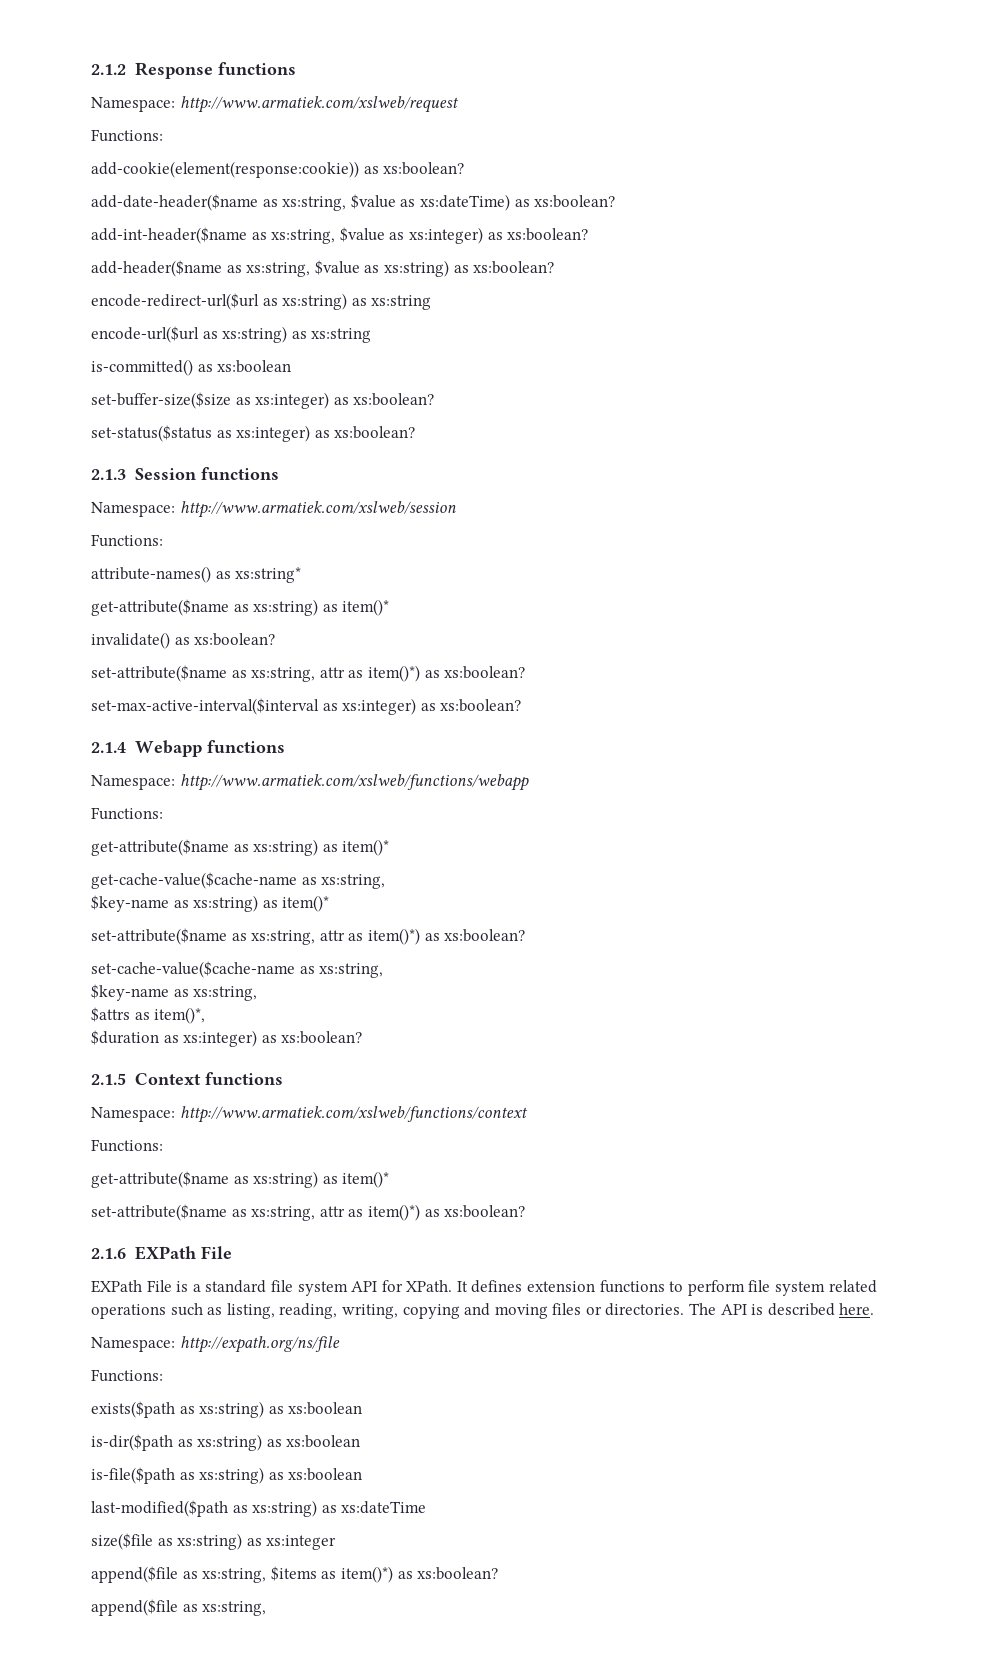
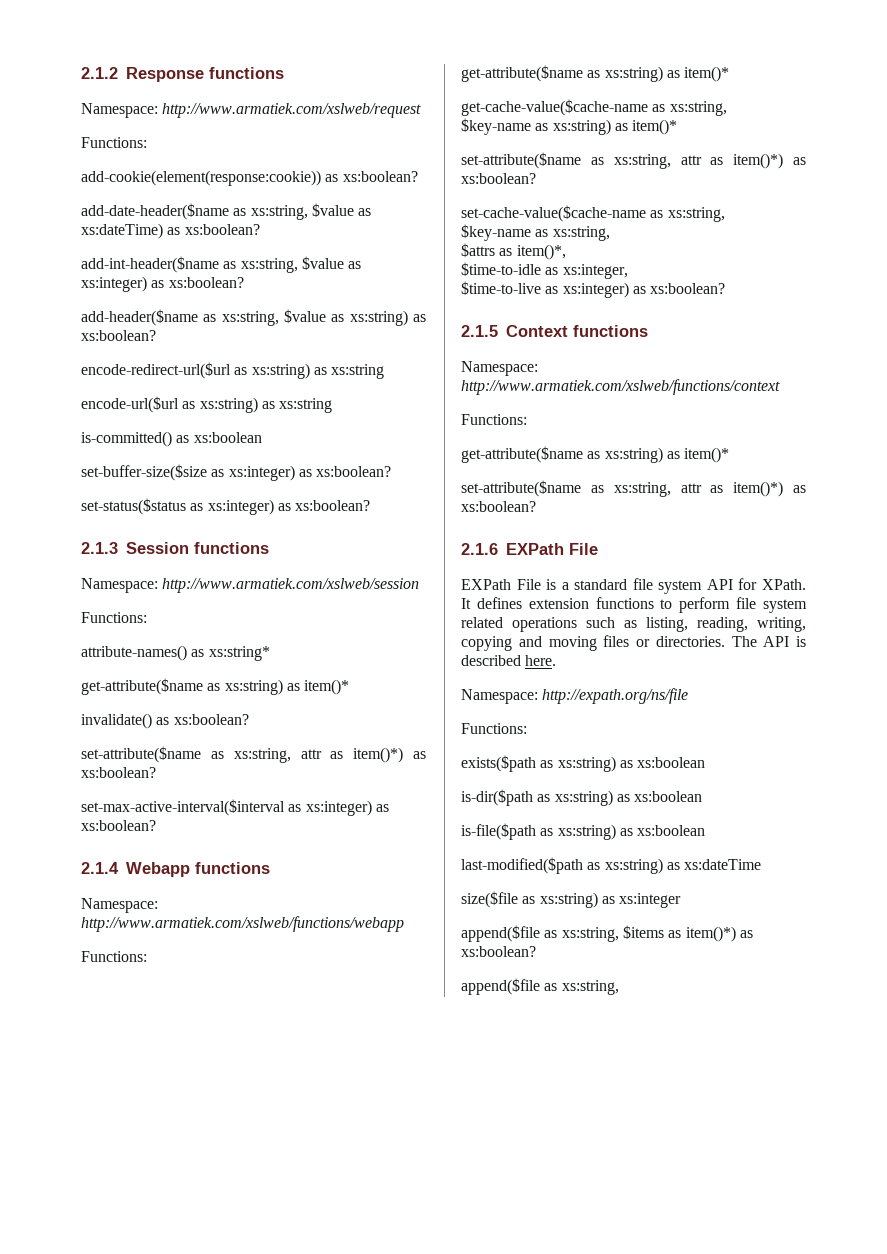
- $duration as xs:integer) as xs:boolean?
+ $time-to-idle as xs:integer,
+ $time-to-live as xs:integer) as xs:boolean?

